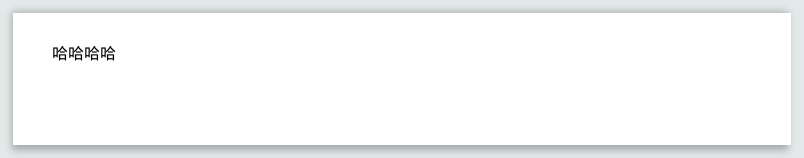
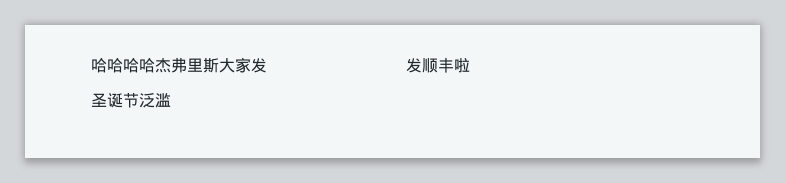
- 哈哈哈哈
+ 哈哈哈哈杰弗里斯大家发
+ 圣诞节泛滥
+ 发顺丰啦

